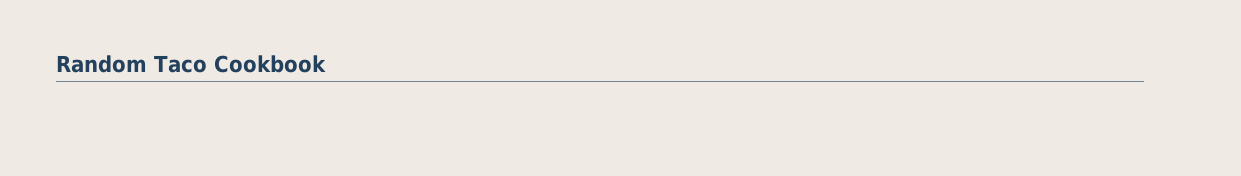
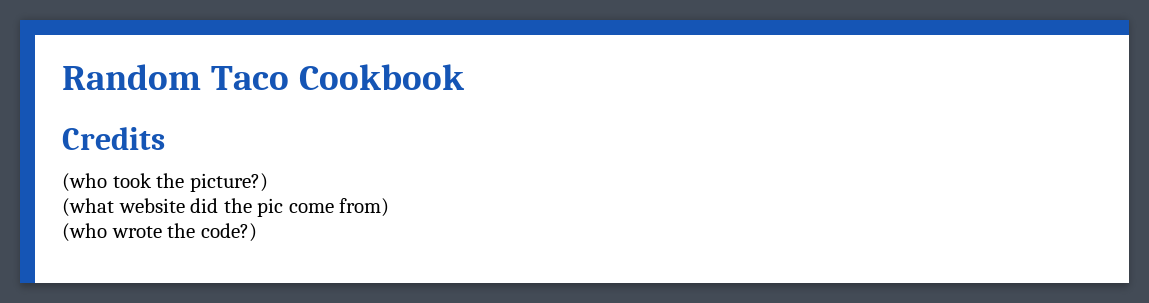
+ Credits
+ (who took the picture?)
+ (what website did the pic come from)
+ (who wrote the code?)

